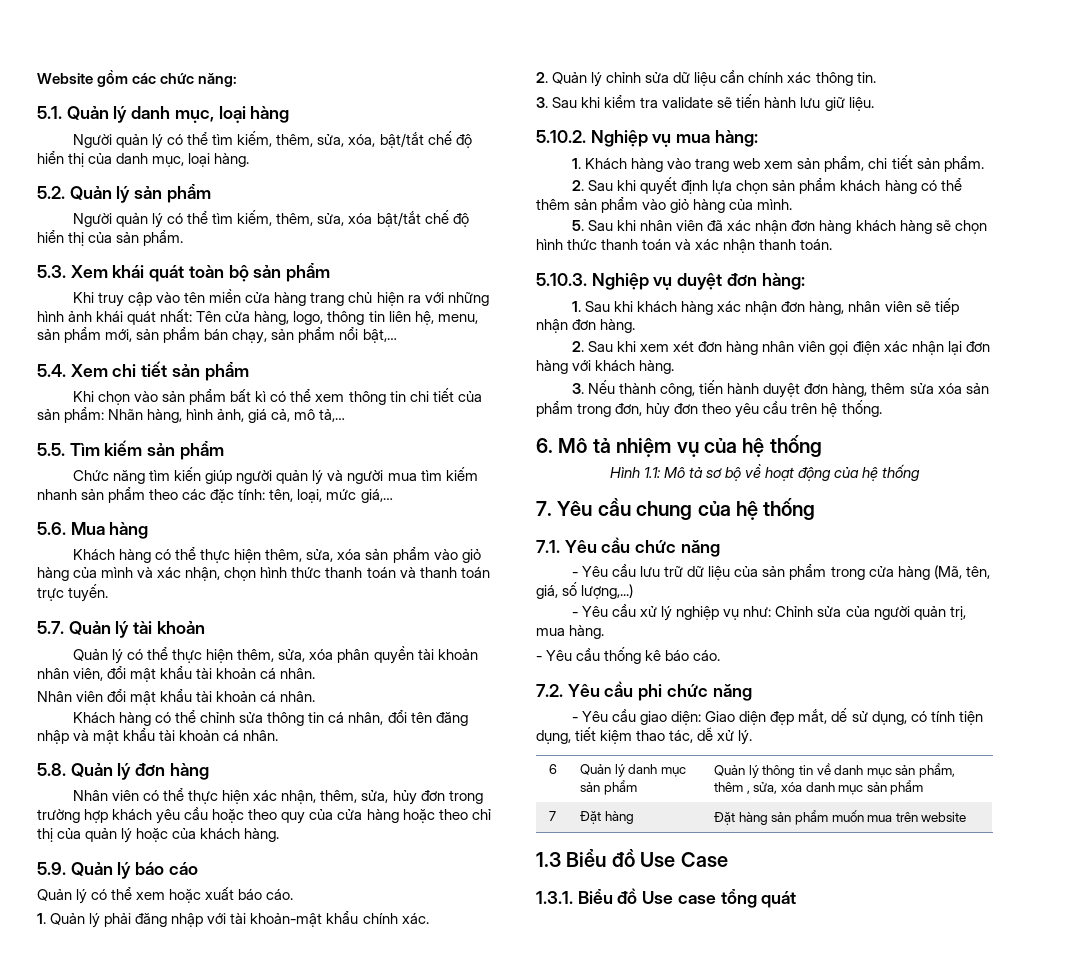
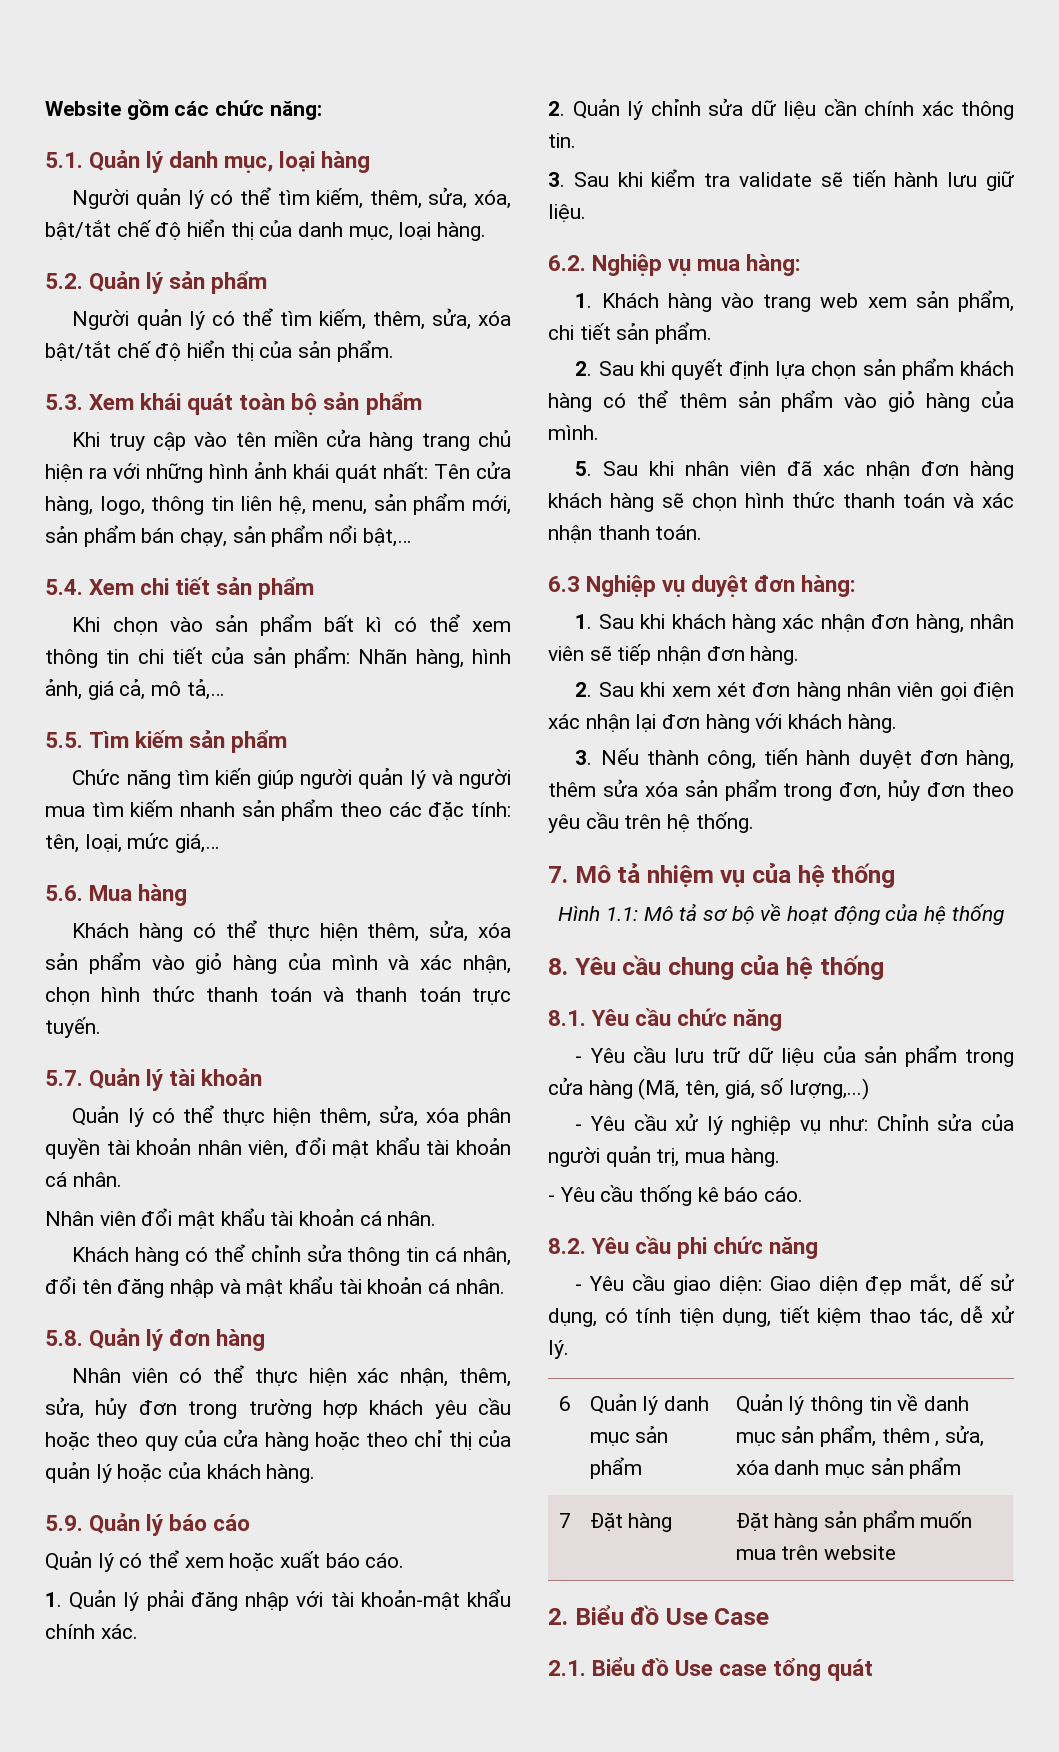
- 5.10.2. Nghiệp vụ mua hàng:
+ 6.2. Nghiệp vụ mua hàng:
- 5.10.3. Nghiệp vụ duyệt đơn hàng:
+ 6.3 Nghiệp vụ duyệt đơn hàng:
- 6. Mô tả nhiệm vụ của hệ thống
+ 7. Mô tả nhiệm vụ của hệ thống
- 7. Yêu cầu chung của hệ thống
+ 8. Yêu cầu chung của hệ thống
- 7.1. Yêu cầu chức năng
+ 8.1. Yêu cầu chức năng
- 7.2. Yêu cầu phi chức năng
+ 8.2. Yêu cầu phi chức năng
- 1.3 Biểu đồ Use Case
+ 2. Biểu đồ Use Case
- 1.3.1. Biểu đồ Use case tổng quát
+ 2.1. Biểu đồ Use case tổng quát

